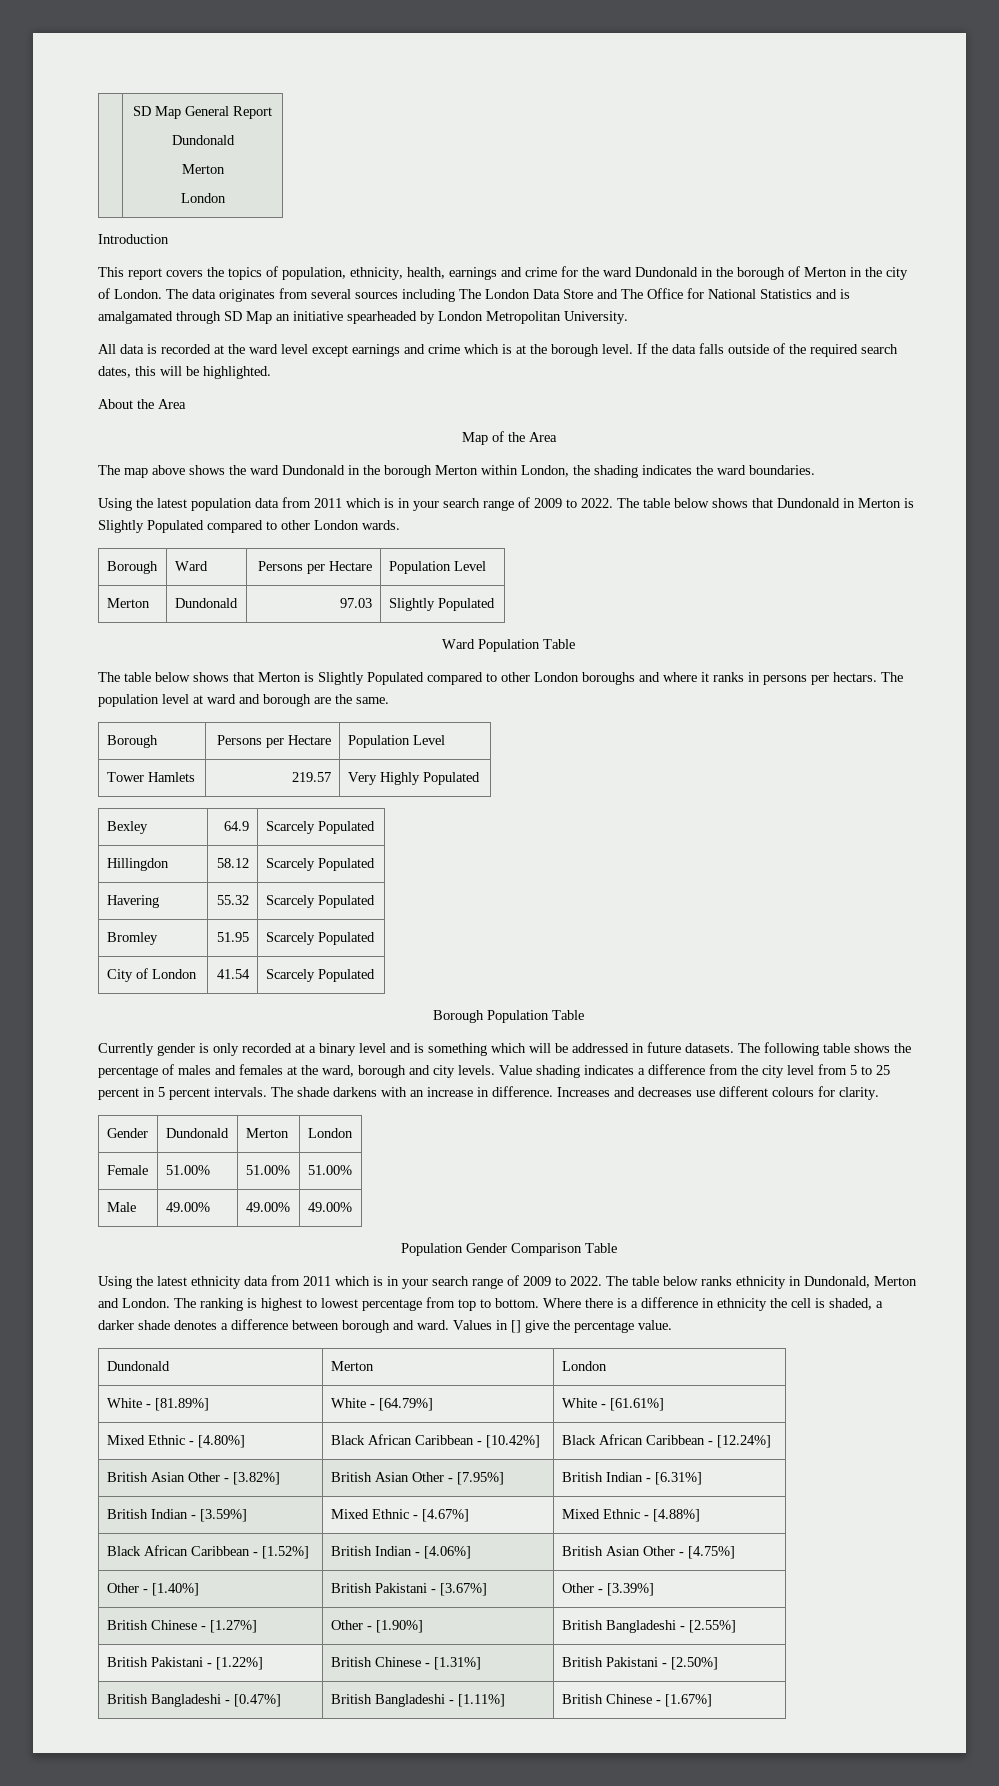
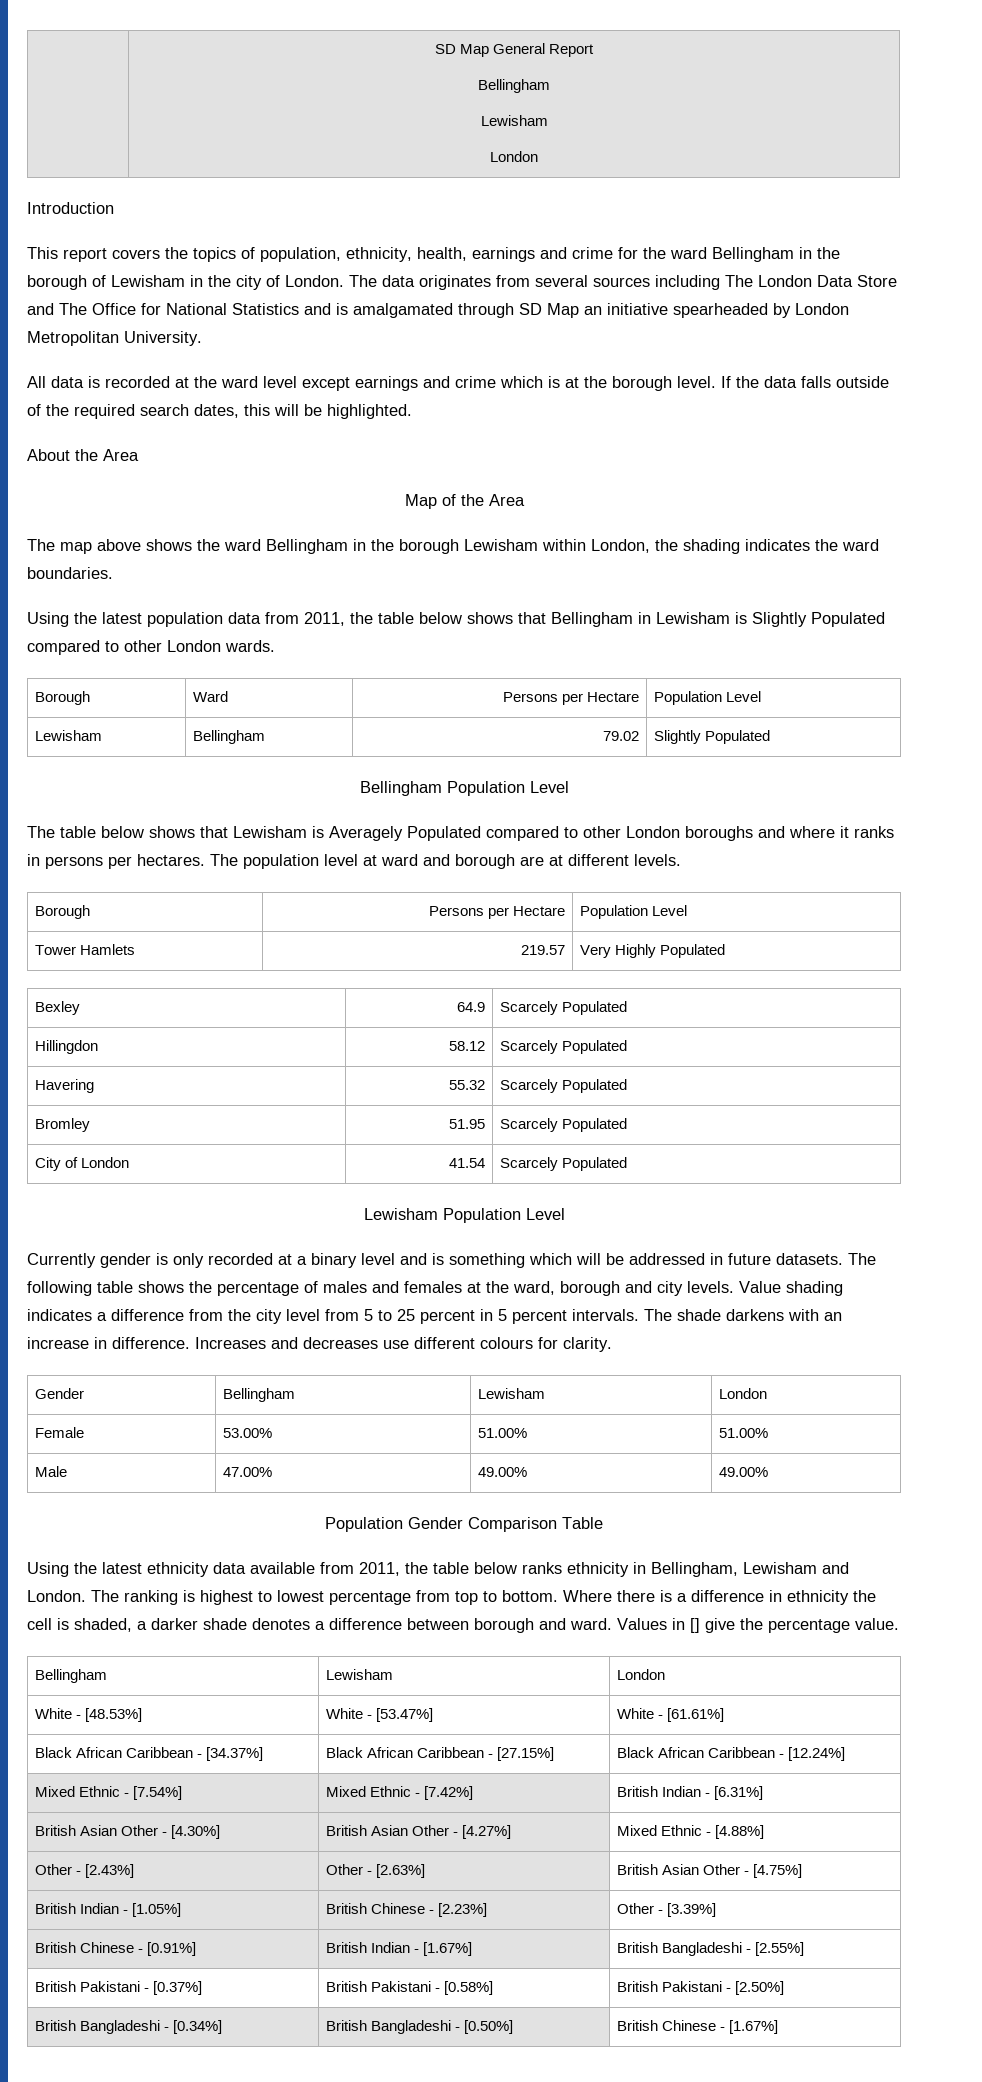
  | SD Map General Report
- Dundonald
- Merton
+ Bellingham
+ Lewisham
- This report covers the topics of population, ethnicity, health, earnings and crime for the ward Dundonald in the borough of Merton in the city of London.
+ This report covers the topics of population, ethnicity, health, earnings and crime for the ward Bellingham in the borough of Lewisham in the city of London.
- The map above shows the ward Dundonald in the borough Merton within London, the shading indicates the ward boundaries.
+ The map above shows the ward Bellingham in the borough Lewisham within London, the shading indicates the ward boundaries.
- Using the latest population data from 2011 which is in your search range of 2009 to 2022. The table below shows that Dundonald in Merton is Slightly Populated compared to other London wards.
+ Using the latest population data from 2011, the table below shows that Bellingham in Lewisham is Slightly Populated compared to other London wards.
- Merton | Dundonald | 97.03 | Slightly Populated
+ Lewisham | Bellingham | 79.02 | Slightly Populated
- Ward Population Table
- The table below shows that Merton is Slightly Populated compared to other London boroughs and where it ranks in persons per hectars.
+ Bellingham Population Level
+ The table below shows that Lewisham is Averagely Populated compared to other London boroughs and where it ranks in persons per hectares.
- The population level at ward and borough are the same.
+ The population level at ward and borough are at different levels.
- Borough Population Table
+ Lewisham Population Level
- Gender | Dundonald | Merton | London
+ Gender | Bellingham | Lewisham | London
- Female | 51.00% | 51.00% | 51.00%
+ Female | 53.00% | 51.00% | 51.00%
- Male | 49.00% | 49.00% | 49.00%
+ Male | 47.00% | 49.00% | 49.00%
- Using the latest ethnicity data from 2011 which is in your search range of 2009 to 2022. The table below ranks ethnicity in Dundonald, Merton and London.
+ Using the latest ethnicity data available from 2011, the table below ranks ethnicity in Bellingham, Lewisham and London.
  Values in [] give the percentage value.
- Dundonald | Merton | London
+ Bellingham | Lewisham | London
- White - [81.89%] | White - [64.79%] | White - [61.61%]
+ White - [48.53%] | White - [53.47%] | White - [61.61%]
- Mixed Ethnic - [4.80%] | Black African Caribbean - [10.42%] | Black African Caribbean - [12.24%]
+ Black African Caribbean - [34.37%] | Black African Caribbean - [27.15%] | Black African Caribbean - [12.24%]
- British Asian Other - [3.82%] | British Asian Other - [7.95%] | British Indian - [6.31%]
+ Mixed Ethnic - [7.54%] | Mixed Ethnic - [7.42%] | British Indian - [6.31%]
- British Indian - [3.59%] | Mixed Ethnic - [4.67%] | Mixed Ethnic - [4.88%]
- Black African Caribbean - [1.52%] | British Indian - [4.06%] | British Asian Other - [4.75%]
+ British Asian Other - [4.30%] | British Asian Other - [4.27%] | Mixed Ethnic - [4.88%]
+ Other - [2.43%] | Other - [2.63%] | British Asian Other - [4.75%]
- Other - [1.40%] | British Pakistani - [3.67%] | Other - [3.39%]
+ British Indian - [1.05%] | British Chinese - [2.23%] | Other - [3.39%]
- British Chinese - [1.27%] | Other - [1.90%] | British Bangladeshi - [2.55%]
+ British Chinese - [0.91%] | British Indian - [1.67%] | British Bangladeshi - [2.55%]
- British Pakistani - [1.22%] | British Chinese - [1.31%] | British Pakistani - [2.50%]
+ British Pakistani - [0.37%] | British Pakistani - [0.58%] | British Pakistani - [2.50%]
- British Bangladeshi - [0.47%] | British Bangladeshi - [1.11%] | British Chinese - [1.67%]
+ British Bangladeshi - [0.34%] | British Bangladeshi - [0.50%] | British Chinese - [1.67%]

